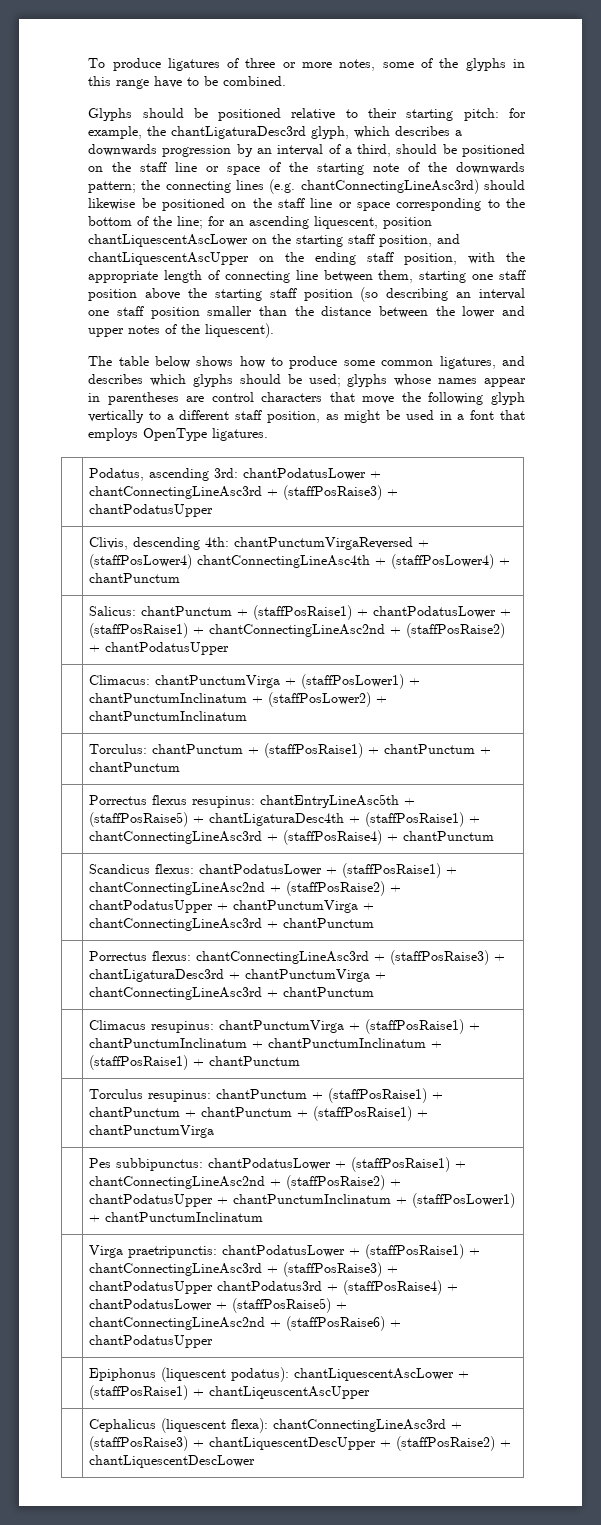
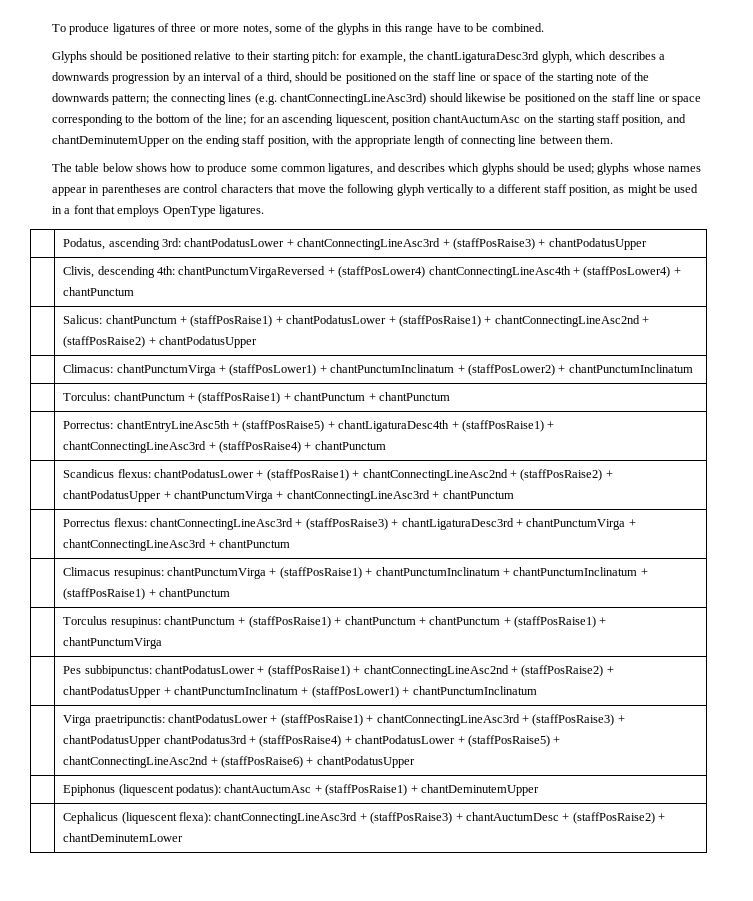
- for an ascending liquescent, position chantLiquescentAscLower on the starting staff position, and chantLiquescentAscUpper on the ending staff position, with the appropriate length of connecting line between them, starting one staff position above the starting staff position (so describing an interval one staff position smaller than the distance between the lower and upper notes of the liquescent).
+ for an ascending liquescent, position chantAuctumAsc on the starting staff position, and chantDeminutemUpper on the ending staff position, with the appropriate length of connecting line between them.
- | Porrectus flexus resupinus: chantEntryLineAsc5th + (staffPosRaise5) + chantLigaturaDesc4th + (staffPosRaise1) + chantConnectingLineAsc3rd + (staffPosRaise4) + chantPunctum
+ | Porrectus: chantEntryLineAsc5th + (staffPosRaise5) + chantLigaturaDesc4th + (staffPosRaise1) + chantConnectingLineAsc3rd + (staffPosRaise4) + chantPunctum
- | Epiphonus (liquescent podatus): chantLiquescentAscLower + (staffPosRaise1) + chantLiqeuscentAscUpper
+ | Epiphonus (liquescent podatus): chantAuctumAsc + (staffPosRaise1) + chantDeminutemUpper
- | Cephalicus (liquescent flexa): chantConnectingLineAsc3rd + (staffPosRaise3) + chantLiquescentDescUpper + (staffPosRaise2) + chantLiquescentDescLower
+ | Cephalicus (liquescent flexa): chantConnectingLineAsc3rd + (staffPosRaise3) + chantAuctumDesc + (staffPosRaise2) + chantDeminutemLower

